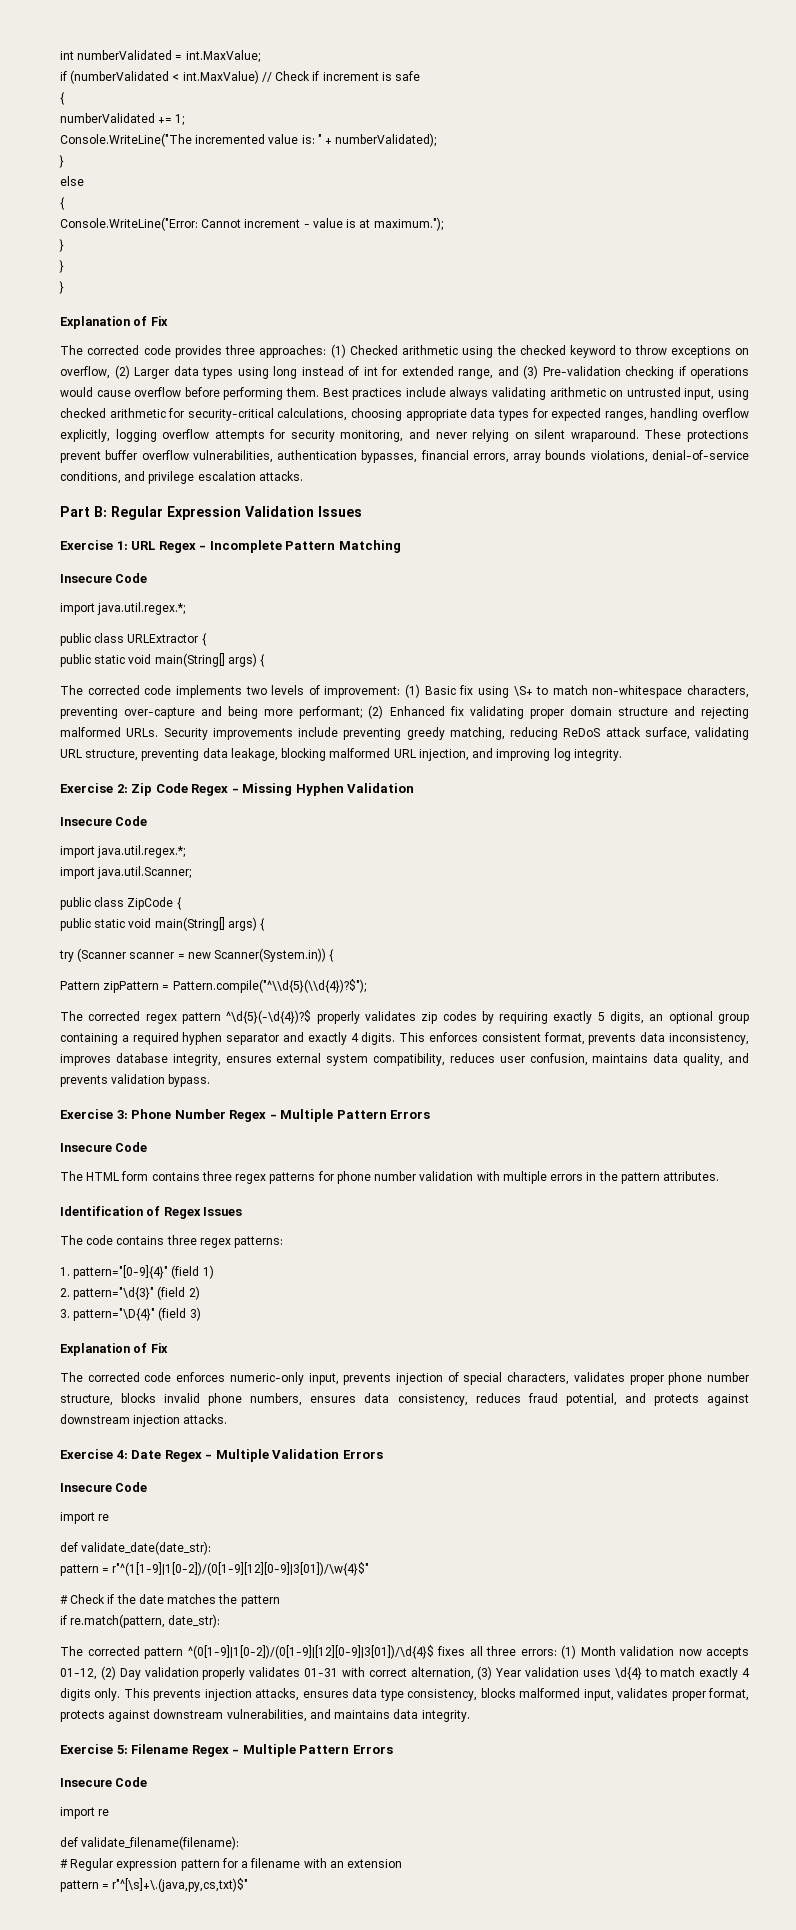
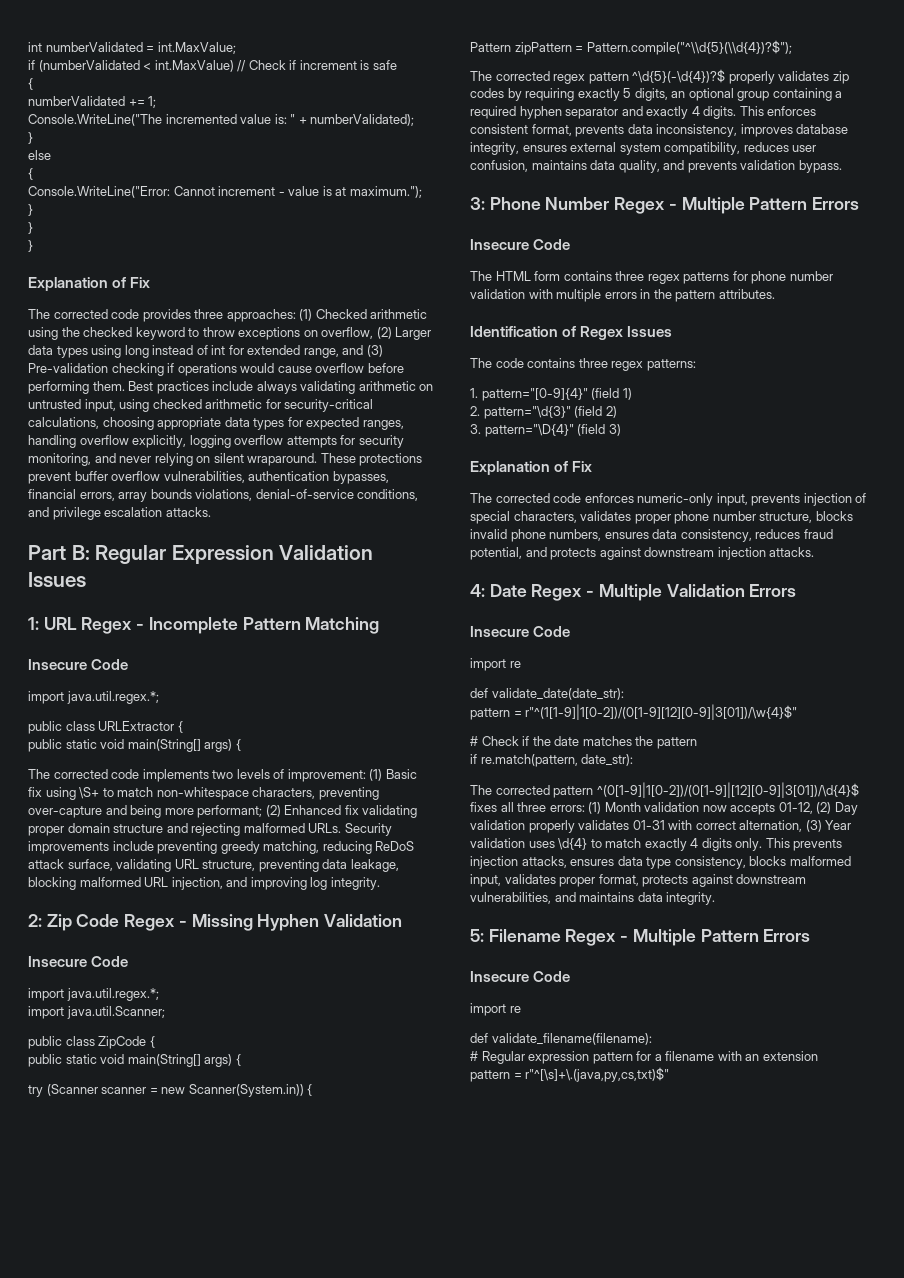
- Exercise 1: URL Regex - Incomplete Pattern Matching
+ 1: URL Regex - Incomplete Pattern Matching
- Exercise 2: Zip Code Regex - Missing Hyphen Validation
+ 2: Zip Code Regex - Missing Hyphen Validation
- Exercise 3: Phone Number Regex - Multiple Pattern Errors
+ 3: Phone Number Regex - Multiple Pattern Errors
- Exercise 4: Date Regex - Multiple Validation Errors
+ 4: Date Regex - Multiple Validation Errors
- Exercise 5: Filename Regex - Multiple Pattern Errors
+ 5: Filename Regex - Multiple Pattern Errors

